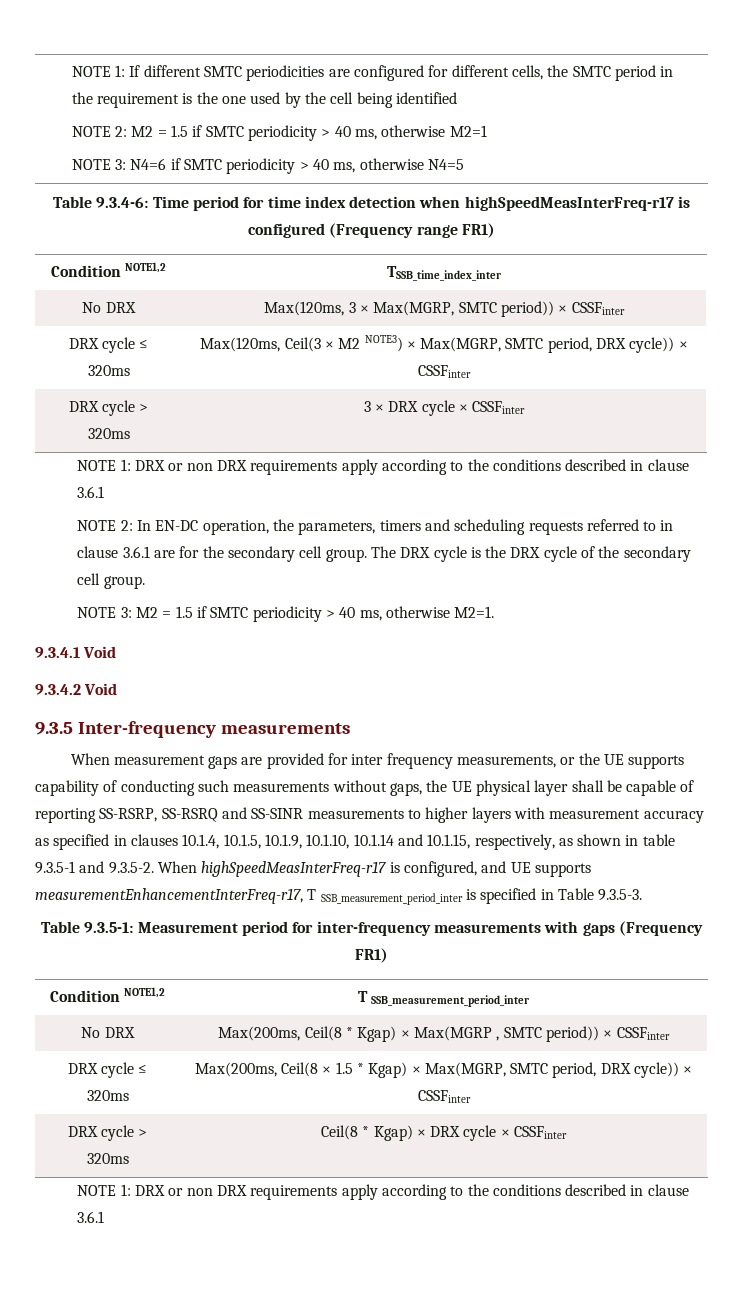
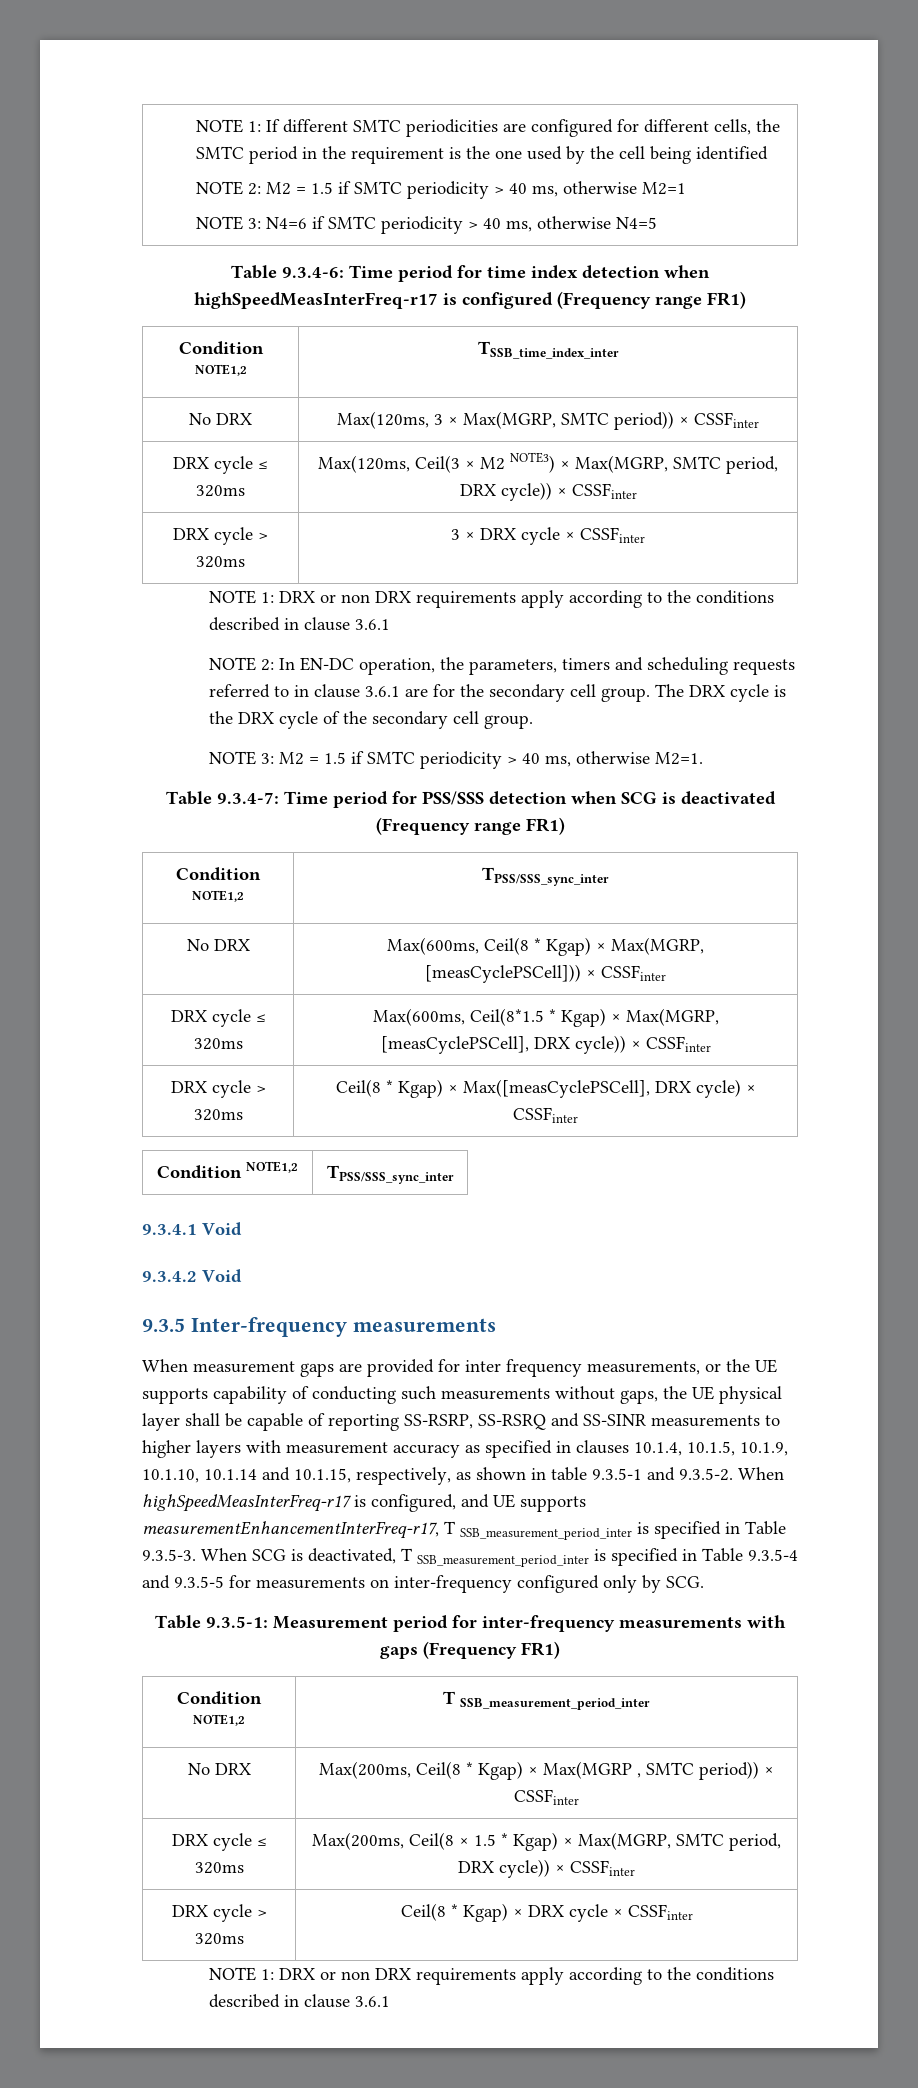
+ Table 9.3.4-7: Time period for PSS/SSS detection when SCG is deactivated (Frequency range FR1)
+ Condition NOTE1,2 | TPSS/SSS_sync_inter
+ No DRX | Max(600ms, Ceil(8 * Kgap) × Max(MGRP, [measCyclePSCell])) × CSSFinter
+ DRX cycle ≤ 320ms | Max(600ms, Ceil(8*1.5 * Kgap) × Max(MGRP, [measCyclePSCell], DRX cycle)) × CSSFinter
+ DRX cycle > 320ms | Ceil(8 * Kgap) × Max([measCyclePSCell], DRX cycle) × CSSFinter
+ Condition NOTE1,2 | TPSS/SSS_sync_inter
- When measurement gaps are provided for inter frequency measurements, or the UE supports capability of conducting such measurements without gaps, the UE physical layer shall be capable of reporting SS-RSRP, SS-RSRQ and SS-SINR measurements to higher layers with measurement accuracy as specified in clauses 10.1.4, 10.1.5, 10.1.9, 10.1.10, 10.1.14 and 10.1.15, respectively, as shown in table 9.3.5-1 and 9.3.5-2. When highSpeedMeasInterFreq-r17 is configured, and UE supports measurementEnhancementInterFreq-r17, T SSB_measurement_period_inter is specified in Table 9.3.5-3.
+ When measurement gaps are provided for inter frequency measurements, or the UE supports capability of conducting such measurements without gaps, the UE physical layer shall be capable of reporting SS-RSRP, SS-RSRQ and SS-SINR measurements to higher layers with measurement accuracy as specified in clauses 10.1.4, 10.1.5, 10.1.9, 10.1.10, 10.1.14 and 10.1.15, respectively, as shown in table 9.3.5-1 and 9.3.5-2. When highSpeedMeasInterFreq-r17 is configured, and UE supports measurementEnhancementInterFreq-r17, T SSB_measurement_period_inter is specified in Table 9.3.5-3. When SCG is deactivated, T SSB_measurement_period_inter is specified in Table 9.3.5-4 and 9.3.5-5 for measurements on inter-frequency configured only by SCG.

